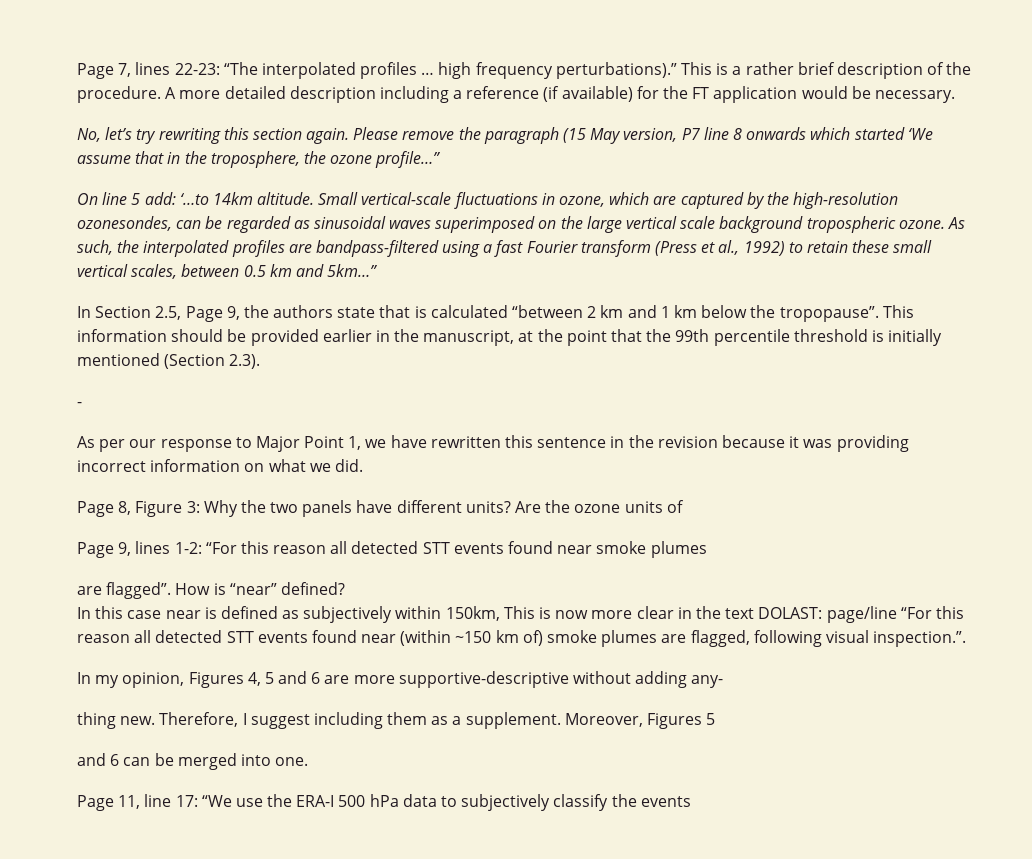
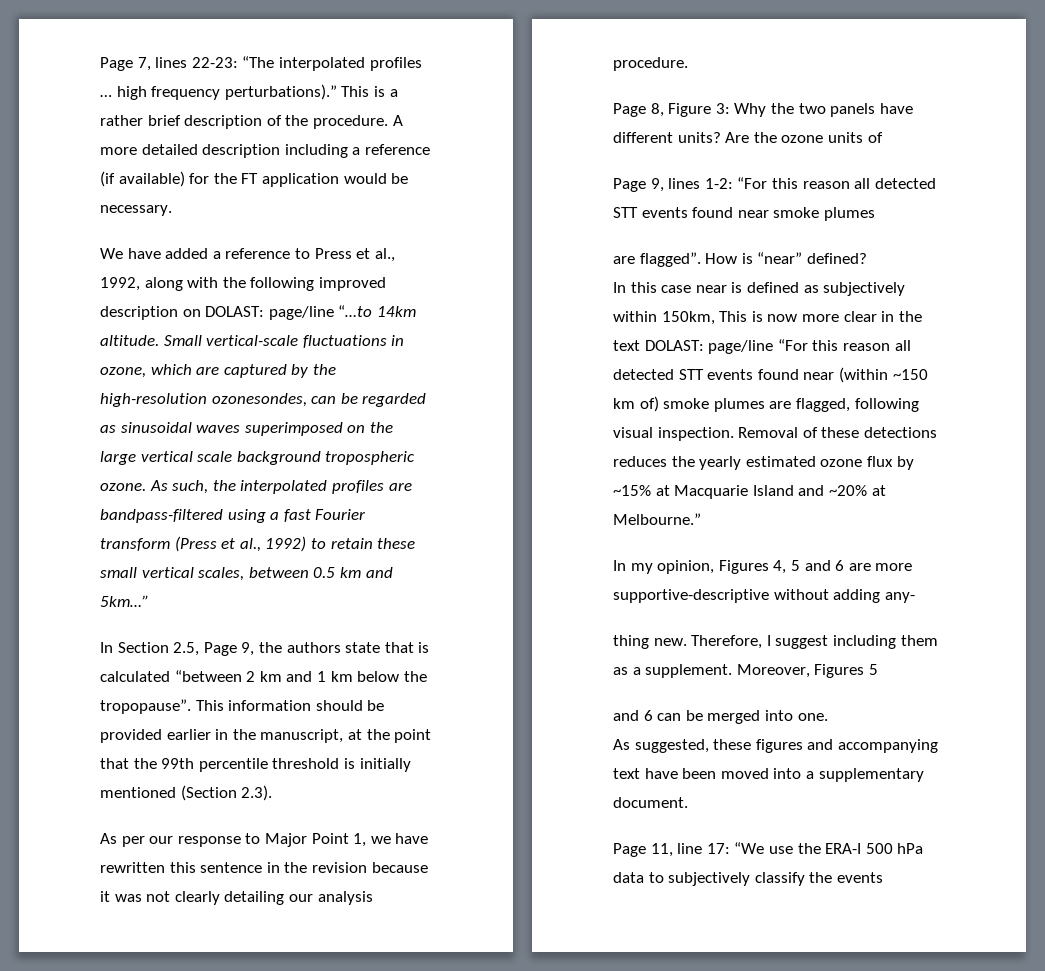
- No, let’s try rewriting this section again. Please remove the paragraph (15 May version, P7 line 8 onwards which started ‘We assume that in the troposphere, the ozone profile…”
- On line 5 add: ‘…to 14km altitude.
+ We have added a reference to Press et al., 1992, along with the following improved description on DOLAST: page/line “…to 14km altitude.
- -
- As per our response to Major Point 1, we have rewritten this sentence in the revision because it was providing incorrect information on what we did.
+ As per our response to Major Point 1, we have rewritten this sentence in the revision because it was not clearly detailing our analysis procedure.
- In this case near is defined as subjectively within 150km, This is now more clear in the text DOLAST: page/line “For this reason all detected STT events found near (within ~150 km of) smoke plumes are flagged, following visual inspection.”.
+ In this case near is defined as subjectively within 150km, This is now more clear in the text DOLAST: page/line “For this reason all detected STT events found near (within ~150 km of) smoke plumes are flagged, following visual inspection. Removal of these detections reduces the yearly estimated ozone flux by ~15% at Macquarie Island and ~20% at Melbourne.”
+ As suggested, these figures and accompanying text have been moved into a supplementary document.

